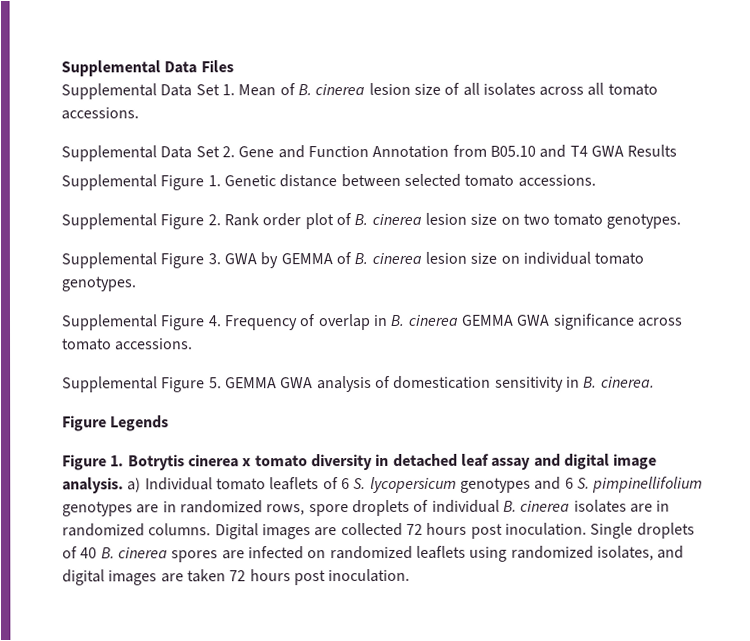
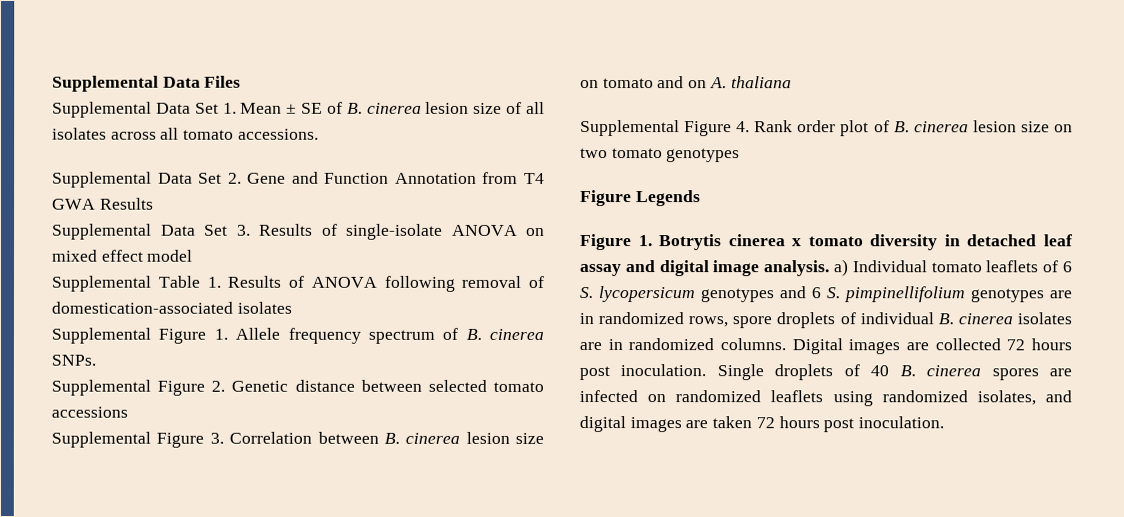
- Supplemental Data Set 1. Mean of B. cinerea lesion size of all isolates across all tomato accessions.
+ Supplemental Data Set 1. Mean ± SE of B. cinerea lesion size of all isolates across all tomato accessions.
- Supplemental Data Set 2. Gene and Function Annotation from B05.10 and T4 GWA Results
+ Supplemental Data Set 2. Gene and Function Annotation from T4 GWA Results
- Supplemental Figure 1. Genetic distance between selected tomato accessions.
- Supplemental Figure 2. Rank order plot of B. cinerea lesion size on two tomato genotypes.
- Supplemental Figure 3. GWA by GEMMA of B. cinerea lesion size on individual tomato genotypes.
- Supplemental Figure 4. Frequency of overlap in B. cinerea GEMMA GWA significance across tomato accessions.
- Supplemental Figure 5. GEMMA GWA analysis of domestication sensitivity in B. cinerea.
+ Supplemental Data Set 3. Results of single-isolate ANOVA on mixed effect model
+ Supplemental Table 1. Results of ANOVA following removal of domestication-associated isolates
+ Supplemental Figure 1. Allele frequency spectrum of B. cinerea SNPs.
+ Supplemental Figure 2. Genetic distance between selected tomato accessions
+ Supplemental Figure 3. Correlation between B. cinerea lesion size on tomato and on A. thaliana
+ Supplemental Figure 4. Rank order plot of B. cinerea lesion size on two tomato genotypes

